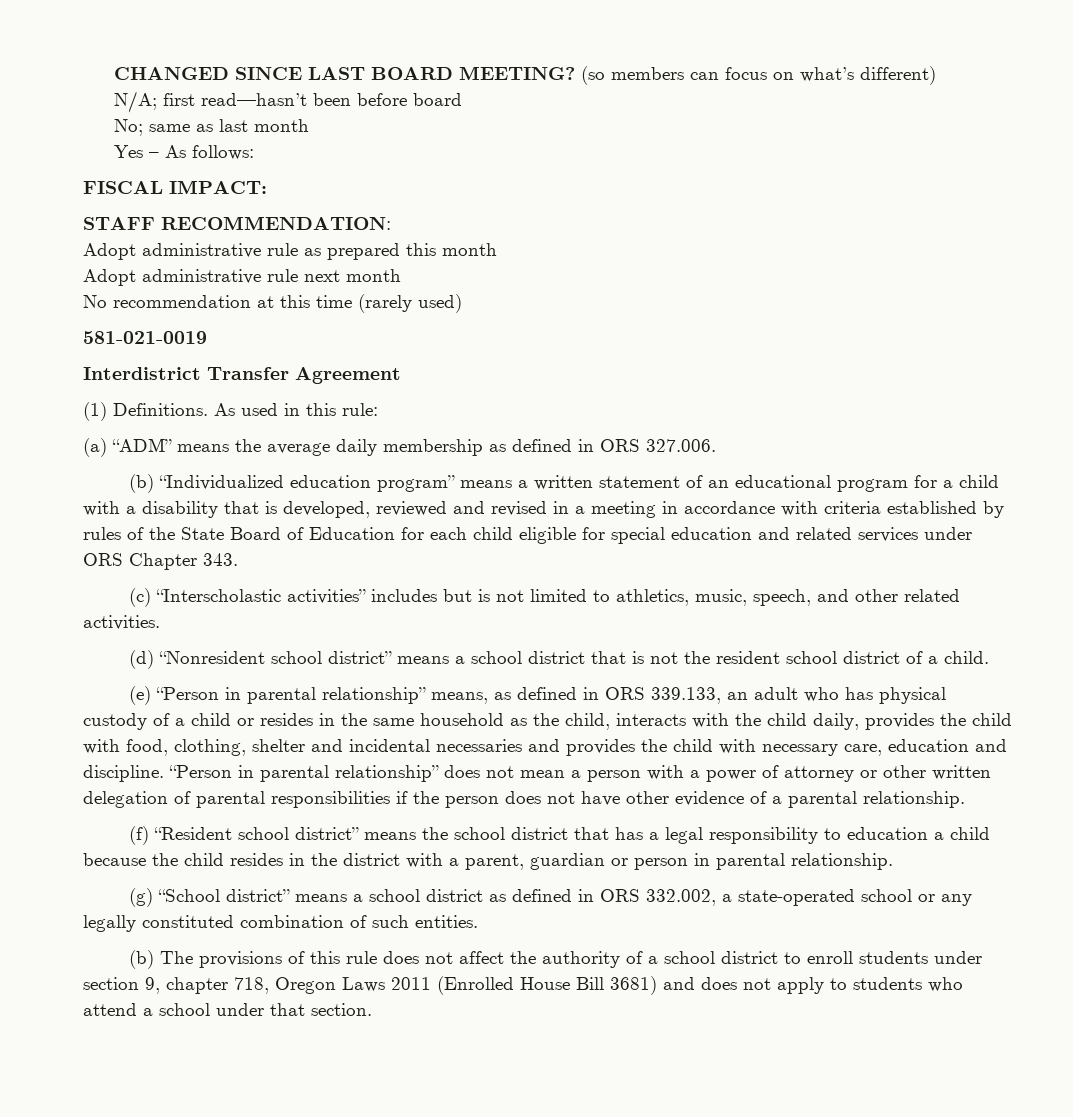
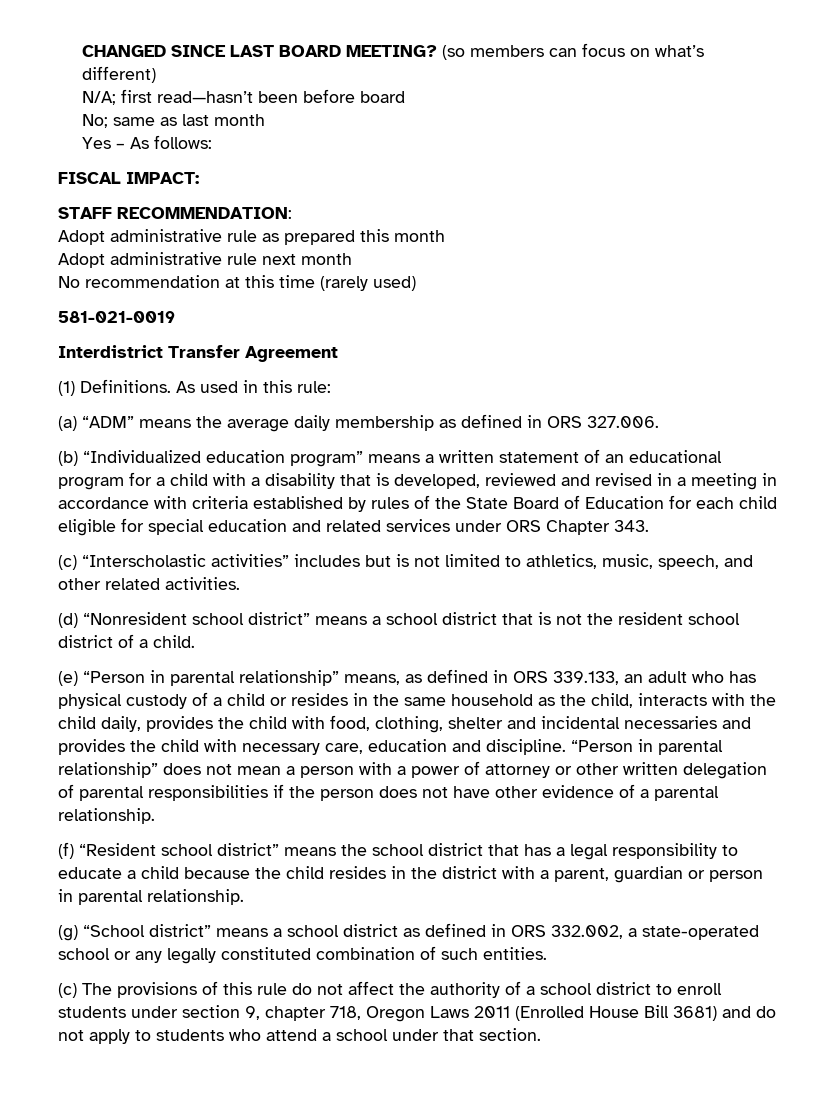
- (f) “Resident school district” means the school district that has a legal responsibility to education a child because the child resides in the district with a parent, guardian or person in parental relationship.
+ (f) “Resident school district” means the school district that has a legal responsibility to educate a child because the child resides in the district with a parent, guardian or person in parental relationship.
- (b) The provisions of this rule does not affect the authority of a school district to enroll students under section 9, chapter 718, Oregon Laws 2011 (Enrolled House Bill 3681) and does not apply to students who attend a school under that section.
+ (c) The provisions of this rule do not affect the authority of a school district to enroll students under section 9, chapter 718, Oregon Laws 2011 (Enrolled House Bill 3681) and do not apply to students who attend a school under that section.

